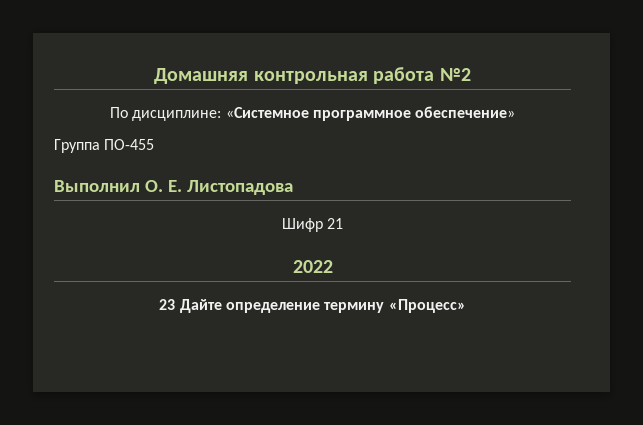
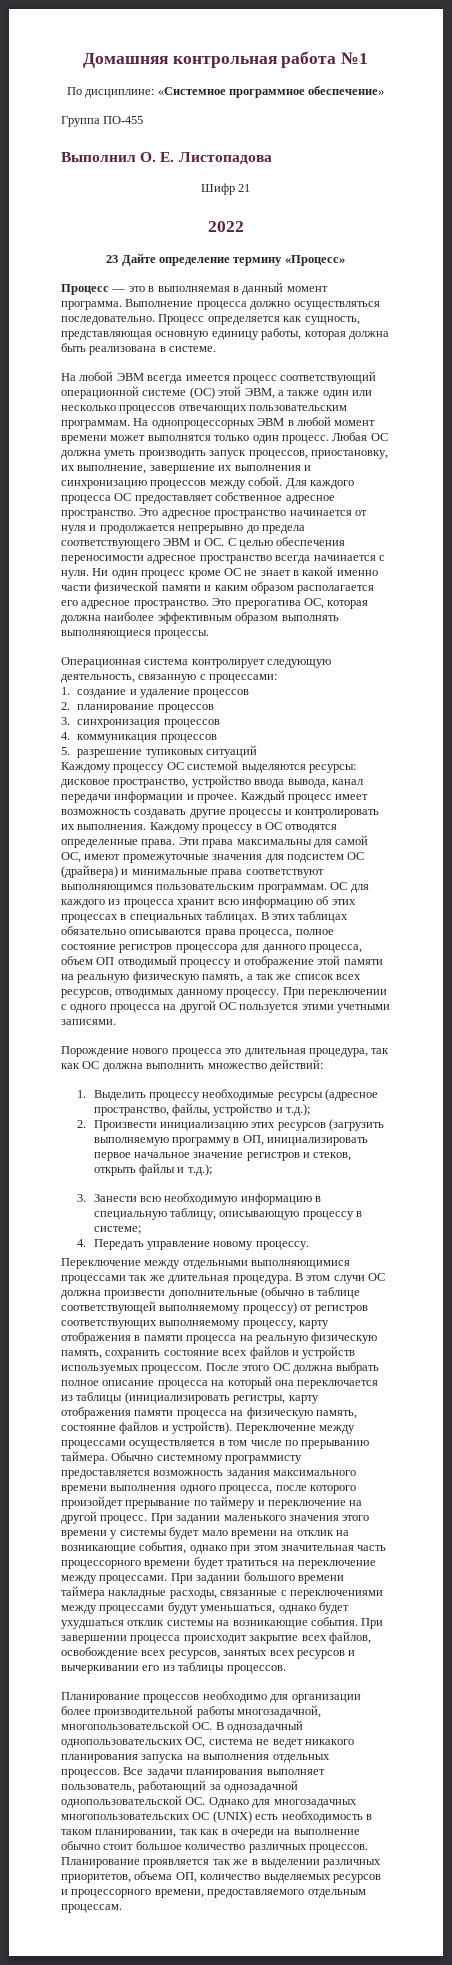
- Домашняя контрольная работа №2
+ Домашняя контрольная работа №1
+ Процесс — это в выполняемая в данный момент программа. Выполнение процесса должно осуществляться последовательно. Процесс определяется как сущность, представляющая основную единицу работы, которая должна быть реализована в системе.
+ На любой ЭВМ всегда имеется процесс соответствующий операционной системе (ОС) этой ЭВМ, а также один или несколько процессов отвечающих пользовательским программам. На однопроцессорных ЭВМ в любой момент времени может выполнятся только один процесс. Любая ОС должна уметь производить запуск процессов, приостановку, их выполнение, завершение их выполнения и синхронизацию процессов между собой. Для каждого процесса ОС предоставляет собственное адресное пространство. Это адресное пространство начинается от нуля и продолжается непрерывно до предела соответствующего ЭВМ и ОС. С целью обеспечения переносимости адресное пространство всегда начинается с нуля. Ни один процесс кроме ОС не знает в какой именно части физической памяти и каким образом располагается его адресное пространство. Это прерогатива ОС, которая должна наиболее эффективным образом выполнять выполняющиеся процессы.
+ Операционная система контролирует следующую деятельность, связанную с процессами:
+ 1. создание и удаление процессов
+ 2. планирование процессов
+ 3. синхронизация процессов
+ 4. коммуникация процессов
+ 5. разрешение тупиковых ситуаций
+ Каждому процессу ОС системой выделяются ресурсы: дисковое пространство, устройство ввода вывода, канал передачи информации и прочее. Каждый процесс имеет возможность создавать другие процессы и контролировать их выполнения. Каждому процессу в ОС отводятся определенные права. Эти права максимальны для самой ОС, имеют промежуточные значения для подсистем ОС (драйвера) и минимальные права соответствуют выполняющимся пользовательским программам. ОС для каждого из процесса хранит всю информацию об этих процессах в специальных таблицах. В этих таблицах обязательно описываются права процесса, полное состояние регистров процессора для данного процесса, объем ОП отводимый процессу и отображение этой памяти на реальную физическую память, а так же список всех ресурсов, отводимых данному процессу. При переключении с одного процесса на другой ОС пользуется этими учетными записями.
+ Порождение нового процесса это длительная процедура, так как ОС должна выполнить множество действий:
+ 1. Выделить процессу необходимые ресурсы (адресное пространство, файлы, устройство и т.д.);
+ 2. Произвести инициализацию этих ресурсов (загрузить выполняемую программу в ОП, инициализировать первое начальное значение регистров и стеков, открыть файлы и т.д.);
+ 3. Занести всю необходимую информацию в специальную таблицу, описывающую процессу в системе;
+ 4. Передать управление новому процессу.
+ Переключение между отдельными выполняющимися процессами так же длительная процедура. В этом случи ОС должна произвести дополнительные (обычно в таблице соответствующей выполняемому процессу) от регистров соответствующих выполняемому процессу, карту отображения в памяти процесса на реальную физическую память, сохранить состояние всех файлов и устройств используемых процессом. После этого ОС должна выбрать полное описание процесса на который она переключается из таблицы (инициализировать регистры, карту отображения памяти процесса на физическую память, состояние файлов и устройств). Переключение между процессами осуществляется в том числе по прерыванию таймера. Обычно системному программисту предоставляется возможность задания максимального времени выполнения одного процесса, после которого произойдет прерывание по таймеру и переключение на другой процесс. При задании маленького значения этого времени у системы будет мало времени на отклик на возникающие события, однако при этом значительная часть процессорного времени будет тратиться на переключение между процессами. При задании большого времени таймера накладные расходы, связанные с переключениями между процессами будут уменьшаться, однако будет ухудшаться отклик системы на возникающие события. При завершении процесса происходит закрытие всех файлов, освобождение всех ресурсов, занятых всех ресурсов и вычеркивании его из таблицы процессов.
+ Планирование процессов необходимо для организации более производительной работы многозадачной, многопользовательской ОС. В однозадачный однопользовательских ОС, система не ведет никакого планирования запуска на выполнения отдельных процессов. Все задачи планирования выполняет пользователь, работающий за однозадачной однопользовательской ОС. Однако для многозадачных многопользовательских ОС (UNIX) есть необходимость в таком планировании, так как в очереди на выполнение обычно стоит большое количество различных процессов. Планирование проявляется так же в выделении различных приоритетов, объема ОП, количество выделяемых ресурсов и процессорного времени, предоставляемого отдельным процессам.

